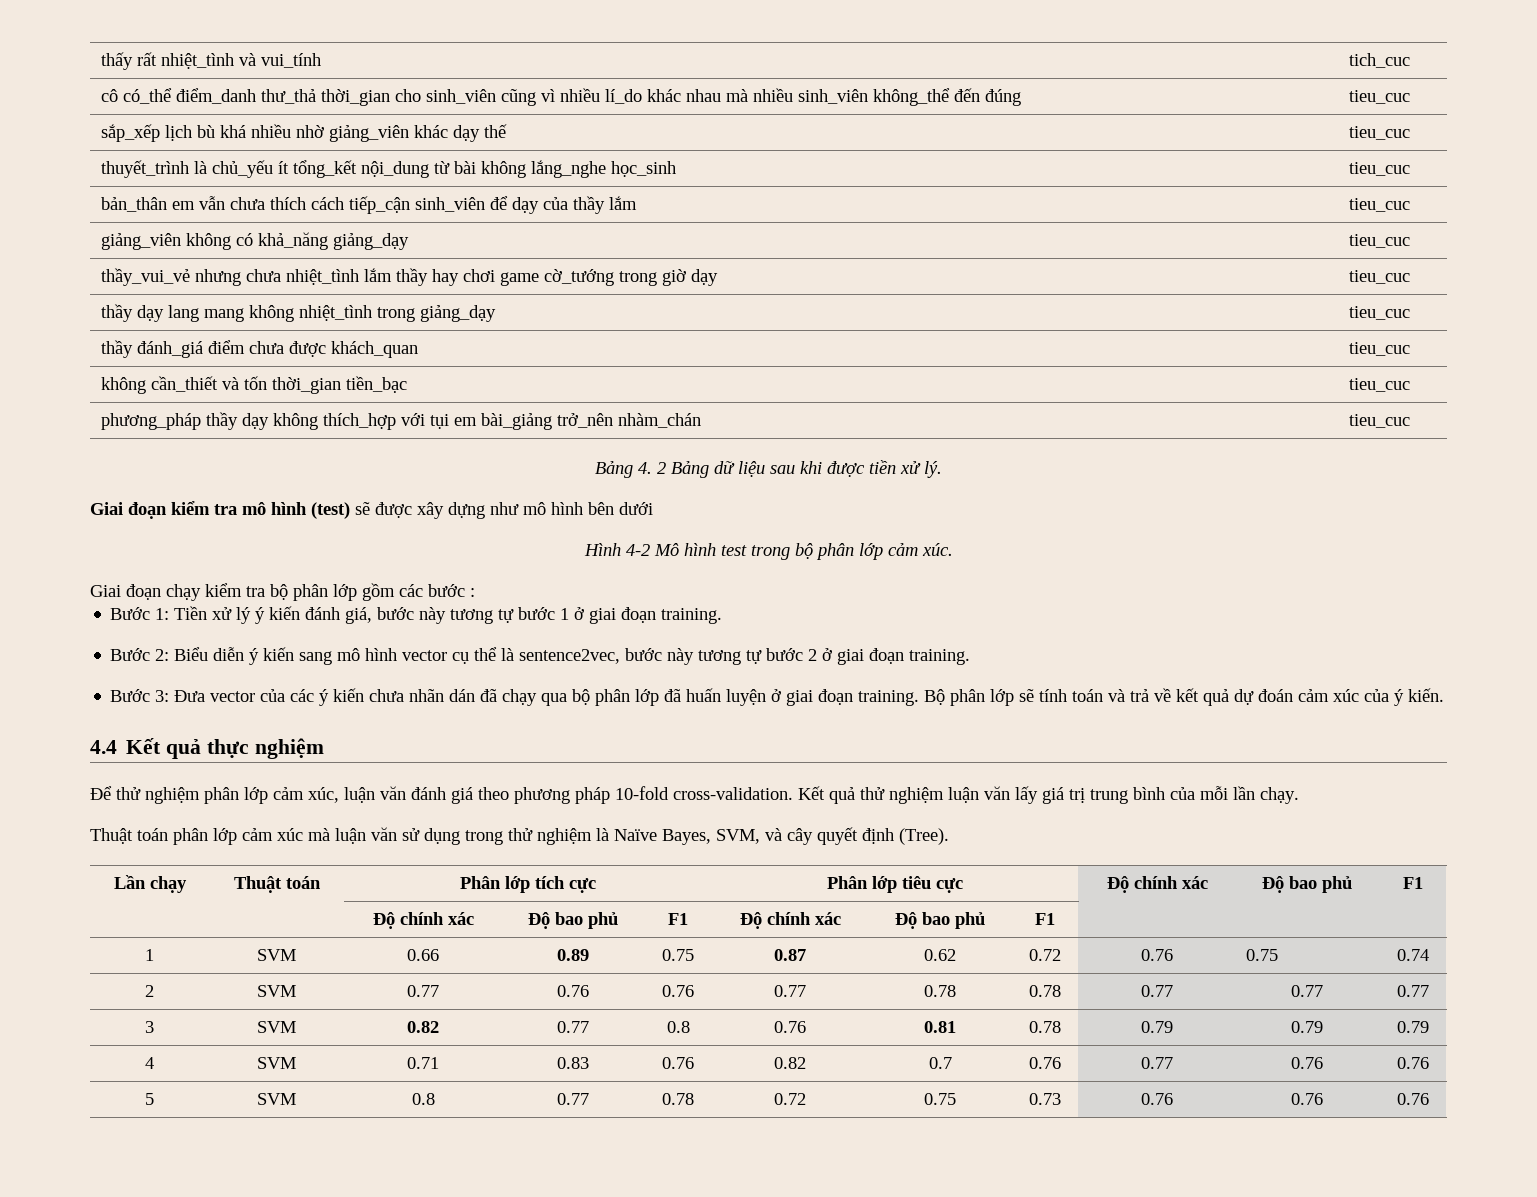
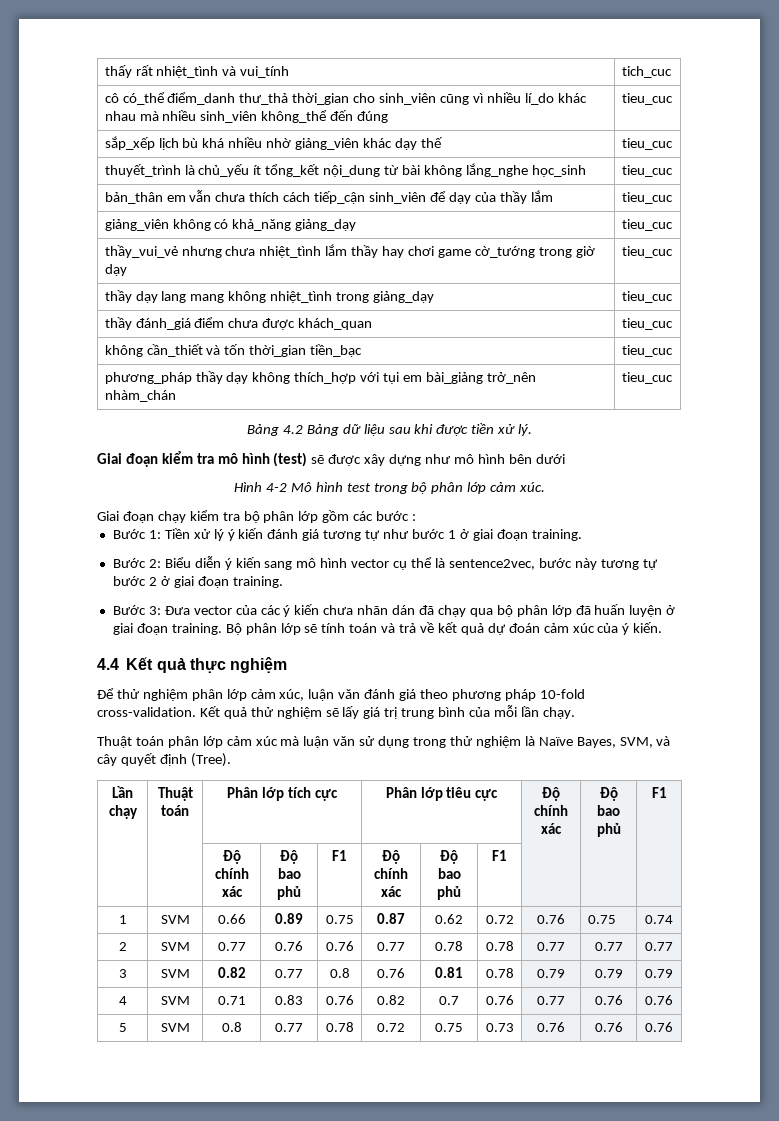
- Bảng 4. 2 Bảng dữ liệu sau khi được tiền xử lý.
+ Bảng 4.2 Bảng dữ liệu sau khi được tiền xử lý.
- Bước 1: Tiền xử lý ý kiến đánh giá, bước này tương tự bước 1 ở giai đoạn training.
+ Bước 1: Tiền xử lý ý kiến đánh giá tương tự như bước 1 ở giai đoạn training.
- Kết quả thử nghiệm luận văn lấy giá trị trung bình của mỗi lần chạy.
+ Kết quả thử nghiệm sẽ lấy giá trị trung bình của mỗi lần chạy.

